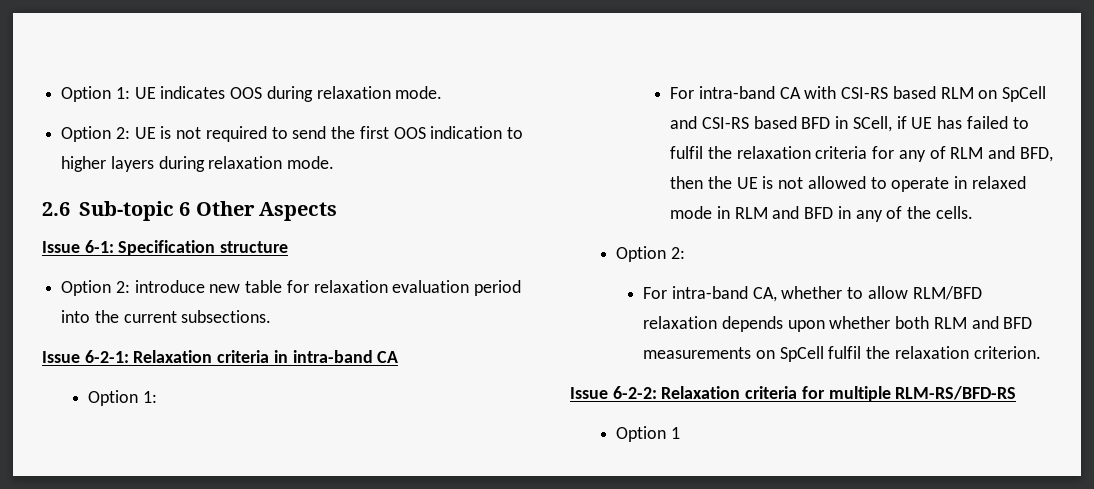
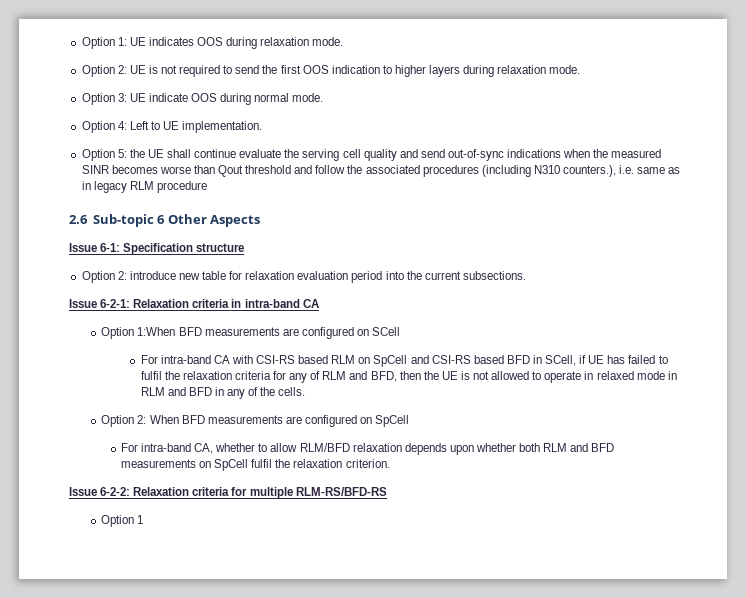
+ Option 3: UE indicate OOS during normal mode.
+ Option 4: Left to UE implementation.
+ Option 5: the UE shall continue evaluate the serving cell quality and send out-of-sync indications when the measured SINR becomes worse than Qout threshold and follow the associated procedures (including N310 counters.), i.e. same as in legacy RLM procedure
  Issue 6-2-1: Relaxation criteria in intra-band CA
- Option 1:
+ Option 1:When BFD measurements are configured on SCell
  For intra-band CA with CSI-RS based RLM on SpCell and CSI-RS based BFD in SCell, if UE has failed to fulfil the relaxation criteria for any of RLM and BFD, then the UE is not allowed to operate in relaxed mode in RLM and BFD in any of the cells.
- Option 2:
+ Option 2: When BFD measurements are configured on SpCell

